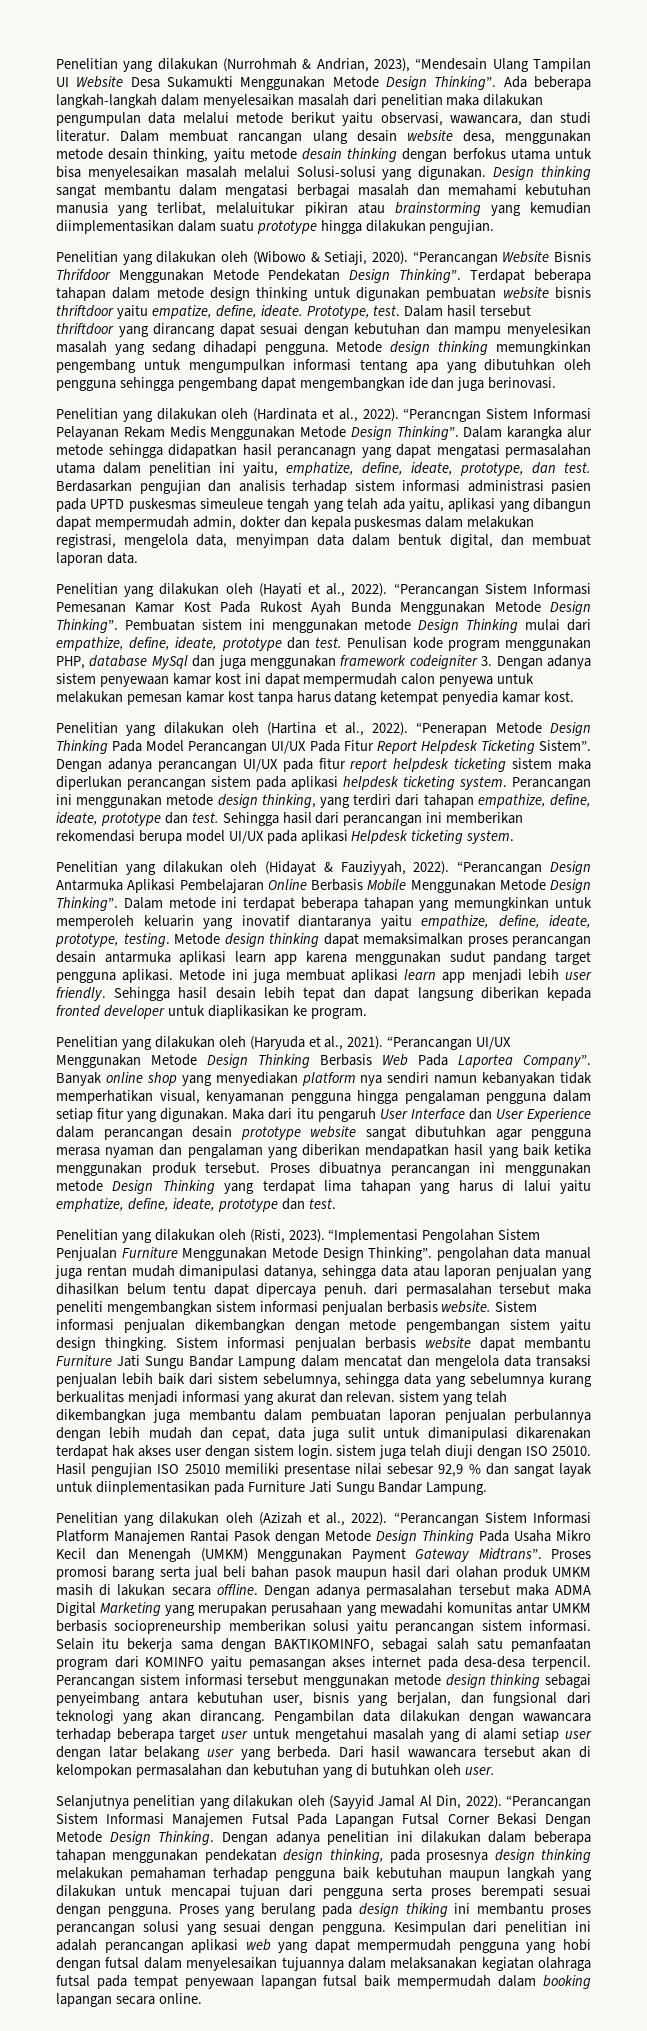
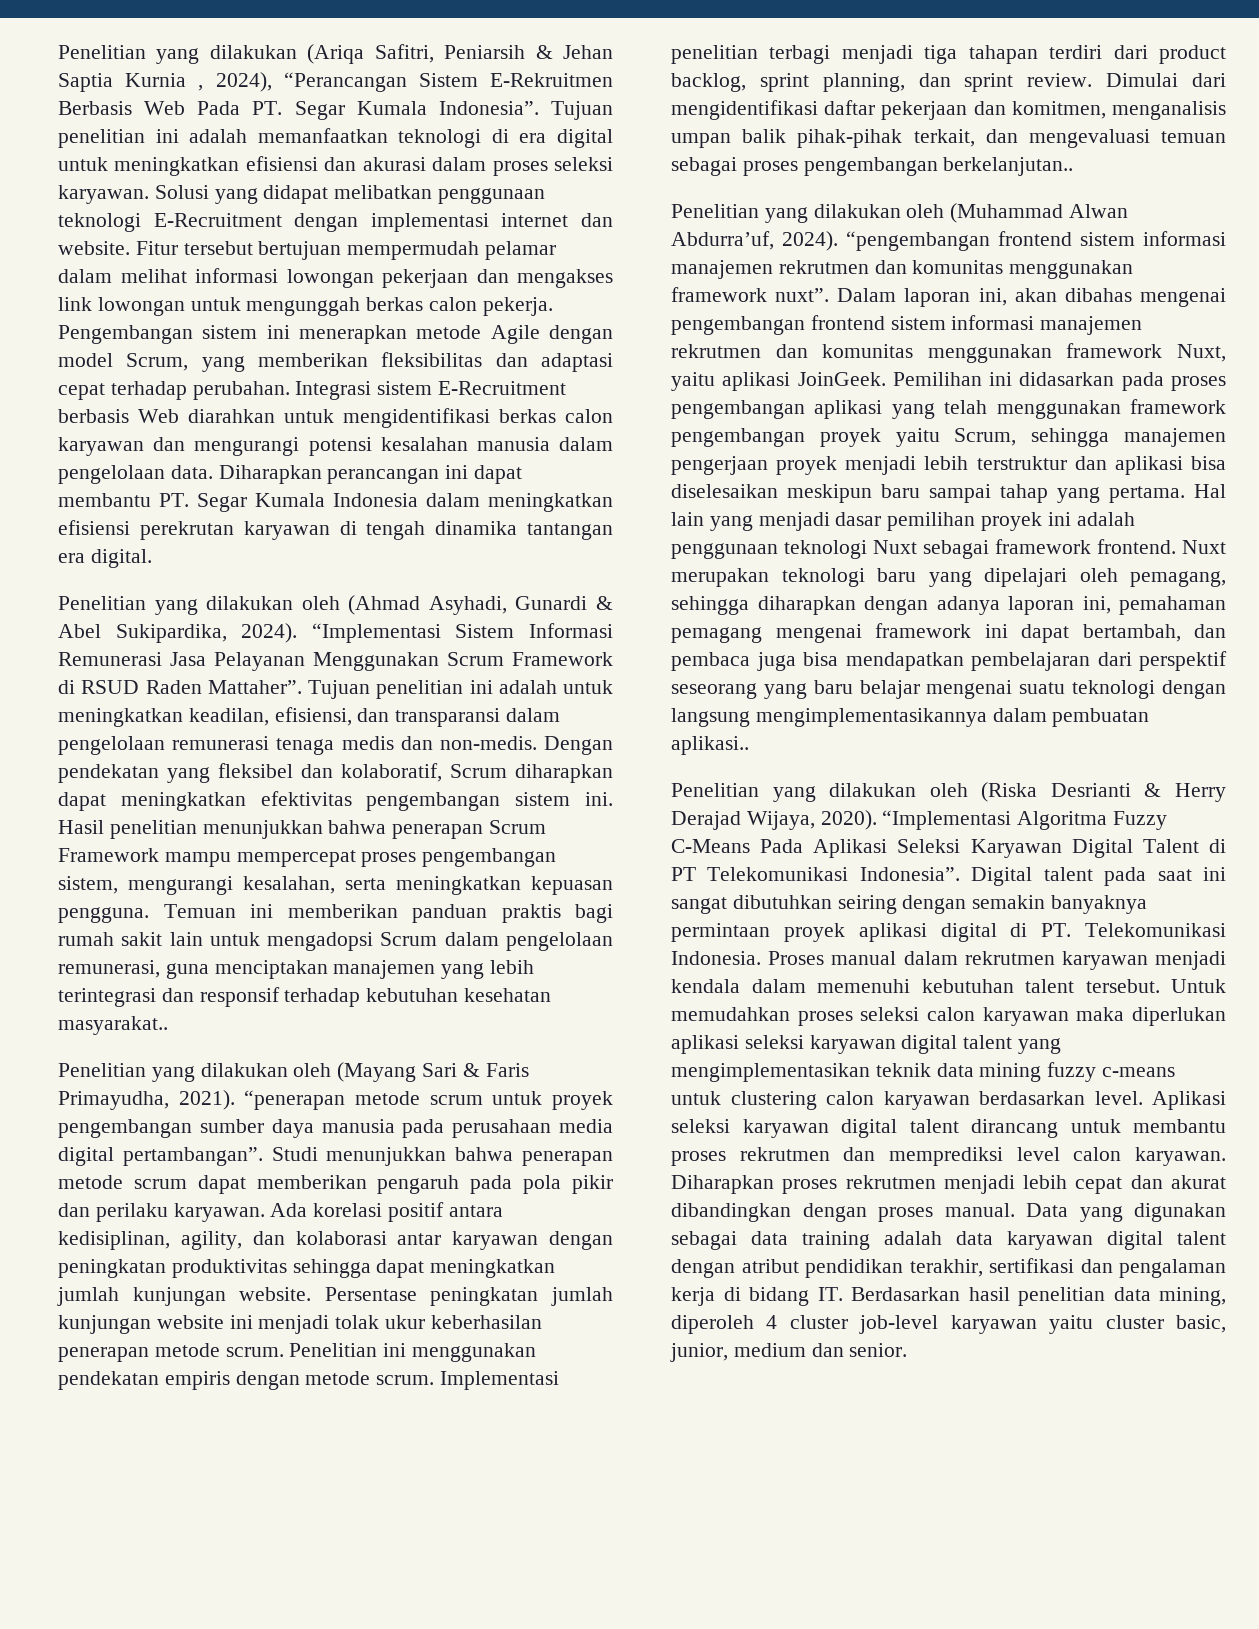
- Penelitian yang dilakukan (Nurrohmah & Andrian, 2023), “Mendesain Ulang Tampilan UI Website Desa Sukamukti Menggunakan Metode Design Thinking”. Ada beberapa langkah-langkah dalam menyelesaikan masalah dari penelitian maka dilakukan pengumpulan data melalui metode berikut yaitu observasi, wawancara, dan studi literatur. Dalam membuat rancangan ulang desain website desa, menggunakan metode desain thinking, yaitu metode desain thinking dengan berfokus utama untuk bisa menyelesaikan masalah melalui Solusi-solusi yang digunakan. Design thinking sangat membantu dalam mengatasi berbagai masalah dan memahami kebutuhan manusia yang terlibat, melaluitukar pikiran atau brainstorming yang kemudian diimplementasikan dalam suatu prototype hingga dilakukan pengujian.
- Penelitian yang dilakukan oleh (Wibowo & Setiaji, 2020). “Perancangan Website Bisnis Thrifdoor Menggunakan Metode Pendekatan Design Thinking”. Terdapat beberapa tahapan dalam metode design thinking untuk digunakan pembuatan website bisnis thriftdoor yaitu empatize, define, ideate. Prototype, test. Dalam hasil tersebut thriftdoor yang dirancang dapat sesuai dengan kebutuhan dan mampu menyelesikan masalah yang sedang dihadapi pengguna. Metode design thinking memungkinkan pengembang untuk mengumpulkan informasi tentang apa yang dibutuhkan oleh pengguna sehingga pengembang dapat mengembangkan ide dan juga berinovasi.
- Penelitian yang dilakukan oleh (Hardinata et al., 2022). “Perancngan Sistem Informasi Pelayanan Rekam Medis Menggunakan Metode Design Thinking”. Dalam karangka alur metode sehingga didapatkan hasil perancanagn yang dapat mengatasi permasalahan utama dalam penelitian ini yaitu, emphatize, define, ideate, prototype, dan test. Berdasarkan pengujian dan analisis terhadap sistem informasi administrasi pasien pada UPTD puskesmas simeuleue tengah yang telah ada yaitu, aplikasi yang dibangun dapat mempermudah admin, dokter dan kepala puskesmas dalam melakukan registrasi, mengelola data, menyimpan data dalam bentuk digital, dan membuat laporan data.
- Penelitian yang dilakukan oleh (Hayati et al., 2022). “Perancangan Sistem Informasi Pemesanan Kamar Kost Pada Rukost Ayah Bunda Menggunakan Metode Design Thinking”. Pembuatan sistem ini menggunakan metode Design Thinking mulai dari empathize, define, ideate, prototype dan test. Penulisan kode program menggunakan PHP, database MySql dan juga menggunakan framework codeigniter 3. Dengan adanya sistem penyewaan kamar kost ini dapat mempermudah calon penyewa untuk melakukan pemesan kamar kost tanpa harus datang ketempat penyedia kamar kost.
- Penelitian yang dilakukan oleh (Hartina et al., 2022). “Penerapan Metode Design Thinking Pada Model Perancangan UI/UX Pada Fitur Report Helpdesk Ticketing Sistem”. Dengan adanya perancangan UI/UX pada fitur report helpdesk ticketing sistem maka diperlukan perancangan sistem pada aplikasi helpdesk ticketing system. Perancangan ini menggunakan metode design thinking, yang terdiri dari tahapan empathize, define, ideate, prototype dan test. Sehingga hasil dari perancangan ini memberikan rekomendasi berupa model UI/UX pada aplikasi Helpdesk ticketing system.
- Penelitian yang dilakukan oleh (Hidayat & Fauziyyah, 2022). “Perancangan Design Antarmuka Aplikasi Pembelajaran Online Berbasis Mobile Menggunakan Metode Design Thinking”. Dalam metode ini terdapat beberapa tahapan yang memungkinkan untuk memperoleh keluarin yang inovatif diantaranya yaitu empathize, define, ideate, prototype, testing. Metode design thinking dapat memaksimalkan proses perancangan desain antarmuka aplikasi learn app karena menggunakan sudut pandang target pengguna aplikasi. Metode ini juga membuat aplikasi learn app menjadi lebih user friendly. Sehingga hasil desain lebih tepat dan dapat langsung diberikan kepada fronted developer untuk diaplikasikan ke program.
- Penelitian yang dilakukan oleh (Haryuda et al., 2021). “Perancangan UI/UX Menggunakan Metode Design Thinking Berbasis Web Pada Laportea Company”. Banyak online shop yang menyediakan platform nya sendiri namun kebanyakan tidak memperhatikan visual, kenyamanan pengguna hingga pengalaman pengguna dalam setiap fitur yang digunakan. Maka dari itu pengaruh User Interface dan User Experience dalam perancangan desain prototype website sangat dibutuhkan agar pengguna merasa nyaman dan pengalaman yang diberikan mendapatkan hasil yang baik ketika menggunakan produk tersebut. Proses dibuatnya perancangan ini menggunakan metode Design Thinking yang terdapat lima tahapan yang harus di lalui yaitu emphatize, define, ideate, prototype dan test.
- Penelitian yang dilakukan oleh (Risti, 2023). “Implementasi Pengolahan Sistem Penjualan Furniture Menggunakan Metode Design Thinking”. pengolahan data manual juga rentan mudah dimanipulasi datanya, sehingga data atau laporan penjualan yang dihasilkan belum tentu dapat dipercaya penuh. dari permasalahan tersebut maka peneliti mengembangkan sistem informasi penjualan berbasis website. Sistem informasi penjualan dikembangkan dengan metode pengembangan sistem yaitu design thingking. Sistem informasi penjualan berbasis website dapat membantu Furniture Jati Sungu Bandar Lampung dalam mencatat dan mengelola data transaksi penjualan lebih baik dari sistem sebelumnya, sehingga data yang sebelumnya kurang berkualitas menjadi informasi yang akurat dan relevan. sistem yang telah dikembangkan juga membantu dalam pembuatan laporan penjualan perbulannya dengan lebih mudah dan cepat, data juga sulit untuk dimanipulasi dikarenakan terdapat hak akses user dengan sistem login. sistem juga telah diuji dengan ISO 25010. Hasil pengujian ISO 25010 memiliki presentase nilai sebesar 92,9 % dan sangat layak untuk diinplementasikan pada Furniture Jati Sungu Bandar Lampung.
- Penelitian yang dilakukan oleh (Azizah et al., 2022). “Perancangan Sistem Informasi Platform Manajemen Rantai Pasok dengan Metode Design Thinking Pada Usaha Mikro Kecil dan Menengah (UMKM) Menggunakan Payment Gateway Midtrans”. Proses promosi barang serta jual beli bahan pasok maupun hasil dari olahan produk UMKM masih di lakukan secara offline. Dengan adanya permasalahan tersebut maka ADMA Digital Marketing yang merupakan perusahaan yang mewadahi komunitas antar UMKM berbasis sociopreneurship memberikan solusi yaitu perancangan sistem informasi. Selain itu bekerja sama dengan BAKTIKOMINFO, sebagai salah satu pemanfaatan program dari KOMINFO yaitu pemasangan akses internet pada desa-desa terpencil. Perancangan sistem informasi tersebut menggunakan metode design thinking sebagai penyeimbang antara kebutuhan user, bisnis yang berjalan, dan fungsional dari teknologi yang akan dirancang. Pengambilan data dilakukan dengan wawancara terhadap beberapa target user untuk mengetahui masalah yang di alami setiap user dengan latar belakang user yang berbeda. Dari hasil wawancara tersebut akan di kelompokan permasalahan dan kebutuhan yang di butuhkan oleh user.
- Selanjutnya penelitian yang dilakukan oleh (Sayyid Jamal Al Din, 2022). “Perancangan Sistem Informasi Manajemen Futsal Pada Lapangan Futsal Corner Bekasi Dengan Metode Design Thinking. Dengan adanya penelitian ini dilakukan dalam beberapa tahapan menggunakan pendekatan design thinking, pada prosesnya design thinking melakukan pemahaman terhadap pengguna baik kebutuhan maupun langkah yang dilakukan untuk mencapai tujuan dari pengguna serta proses berempati sesuai dengan pengguna. Proses yang berulang pada design thiking ini membantu proses perancangan solusi yang sesuai dengan pengguna. Kesimpulan dari penelitian ini adalah perancangan aplikasi web yang dapat mempermudah pengguna yang hobi dengan futsal dalam menyelesaikan tujuannya dalam melaksanakan kegiatan olahraga futsal pada tempat penyewaan lapangan futsal baik mempermudah dalam booking lapangan secara online.
+ Penelitian yang dilakukan (Ariqa Safitri, Peniarsih & Jehan Saptia Kurnia , 2024), “Perancangan Sistem E-Rekruitmen Berbasis Web Pada PT. Segar Kumala Indonesia”. Tujuan penelitian ini adalah memanfaatkan teknologi di era digital untuk meningkatkan efisiensi dan akurasi dalam proses seleksi karyawan. Solusi yang didapat melibatkan penggunaan teknologi E-Recruitment dengan implementasi internet dan website. Fitur tersebut bertujuan mempermudah pelamar dalam melihat informasi lowongan pekerjaan dan mengakses link lowongan untuk mengunggah berkas calon pekerja. Pengembangan sistem ini menerapkan metode Agile dengan model Scrum, yang memberikan fleksibilitas dan adaptasi cepat terhadap perubahan. Integrasi sistem E-Recruitment berbasis Web diarahkan untuk mengidentifikasi berkas calon karyawan dan mengurangi potensi kesalahan manusia dalam pengelolaan data. Diharapkan perancangan ini dapat membantu PT. Segar Kumala Indonesia dalam meningkatkan efisiensi perekrutan karyawan di tengah dinamika tantangan era digital.
+ Penelitian yang dilakukan oleh (Ahmad Asyhadi, Gunardi & Abel Sukipardika, 2024). “Implementasi Sistem Informasi Remunerasi Jasa Pelayanan Menggunakan Scrum Framework di RSUD Raden Mattaher”. Tujuan penelitian ini adalah untuk meningkatkan keadilan, efisiensi, dan transparansi dalam pengelolaan remunerasi tenaga medis dan non-medis. Dengan pendekatan yang fleksibel dan kolaboratif, Scrum diharapkan dapat meningkatkan efektivitas pengembangan sistem ini. Hasil penelitian menunjukkan bahwa penerapan Scrum Framework mampu mempercepat proses pengembangan sistem, mengurangi kesalahan, serta meningkatkan kepuasan pengguna. Temuan ini memberikan panduan praktis bagi rumah sakit lain untuk mengadopsi Scrum dalam pengelolaan remunerasi, guna menciptakan manajemen yang lebih terintegrasi dan responsif terhadap kebutuhan kesehatan masyarakat..
+ Penelitian yang dilakukan oleh (Mayang Sari & Faris Primayudha, 2021). “penerapan metode scrum untuk proyek pengembangan sumber daya manusia pada perusahaan media digital pertambangan”. Studi menunjukkan bahwa penerapan metode scrum dapat memberikan pengaruh pada pola pikir dan perilaku karyawan. Ada korelasi positif antara kedisiplinan, agility, dan kolaborasi antar karyawan dengan peningkatan produktivitas sehingga dapat meningkatkan jumlah kunjungan website. Persentase peningkatan jumlah kunjungan website ini menjadi tolak ukur keberhasilan penerapan metode scrum. Penelitian ini menggunakan pendekatan empiris dengan metode scrum. Implementasi penelitian terbagi menjadi tiga tahapan terdiri dari product backlog, sprint planning, dan sprint review. Dimulai dari mengidentifikasi daftar pekerjaan dan komitmen, menganalisis umpan balik pihak-pihak terkait, dan mengevaluasi temuan sebagai proses pengembangan berkelanjutan..
+ Penelitian yang dilakukan oleh (Muhammad Alwan Abdurra’uf, 2024). “pengembangan frontend sistem informasi manajemen rekrutmen dan komunitas menggunakan framework nuxt”. Dalam laporan ini, akan dibahas mengenai pengembangan frontend sistem informasi manajemen rekrutmen dan komunitas menggunakan framework Nuxt, yaitu aplikasi JoinGeek. Pemilihan ini didasarkan pada proses pengembangan aplikasi yang telah menggunakan framework pengembangan proyek yaitu Scrum, sehingga manajemen pengerjaan proyek menjadi lebih terstruktur dan aplikasi bisa diselesaikan meskipun baru sampai tahap yang pertama. Hal lain yang menjadi dasar pemilihan proyek ini adalah penggunaan teknologi Nuxt sebagai framework frontend. Nuxt merupakan teknologi baru yang dipelajari oleh pemagang, sehingga diharapkan dengan adanya laporan ini, pemahaman pemagang mengenai framework ini dapat bertambah, dan pembaca juga bisa mendapatkan pembelajaran dari perspektif seseorang yang baru belajar mengenai suatu teknologi dengan langsung mengimplementasikannya dalam pembuatan aplikasi..
+ Penelitian yang dilakukan oleh (Riska Desrianti & Herry Derajad Wijaya, 2020). “Implementasi Algoritma Fuzzy C-Means Pada Aplikasi Seleksi Karyawan Digital Talent di PT Telekomunikasi Indonesia”. Digital talent pada saat ini sangat dibutuhkan seiring dengan semakin banyaknya permintaan proyek aplikasi digital di PT. Telekomunikasi Indonesia. Proses manual dalam rekrutmen karyawan menjadi kendala dalam memenuhi kebutuhan talent tersebut. Untuk memudahkan proses seleksi calon karyawan maka diperlukan aplikasi seleksi karyawan digital talent yang mengimplementasikan teknik data mining fuzzy c-means untuk clustering calon karyawan berdasarkan level. Aplikasi seleksi karyawan digital talent dirancang untuk membantu proses rekrutmen dan memprediksi level calon karyawan. Diharapkan proses rekrutmen menjadi lebih cepat dan akurat dibandingkan dengan proses manual. Data yang digunakan sebagai data training adalah data karyawan digital talent dengan atribut pendidikan terakhir, sertifikasi dan pengalaman kerja di bidang IT. Berdasarkan hasil penelitian data mining, diperoleh 4 cluster job-level karyawan yaitu cluster basic, junior, medium dan senior.

